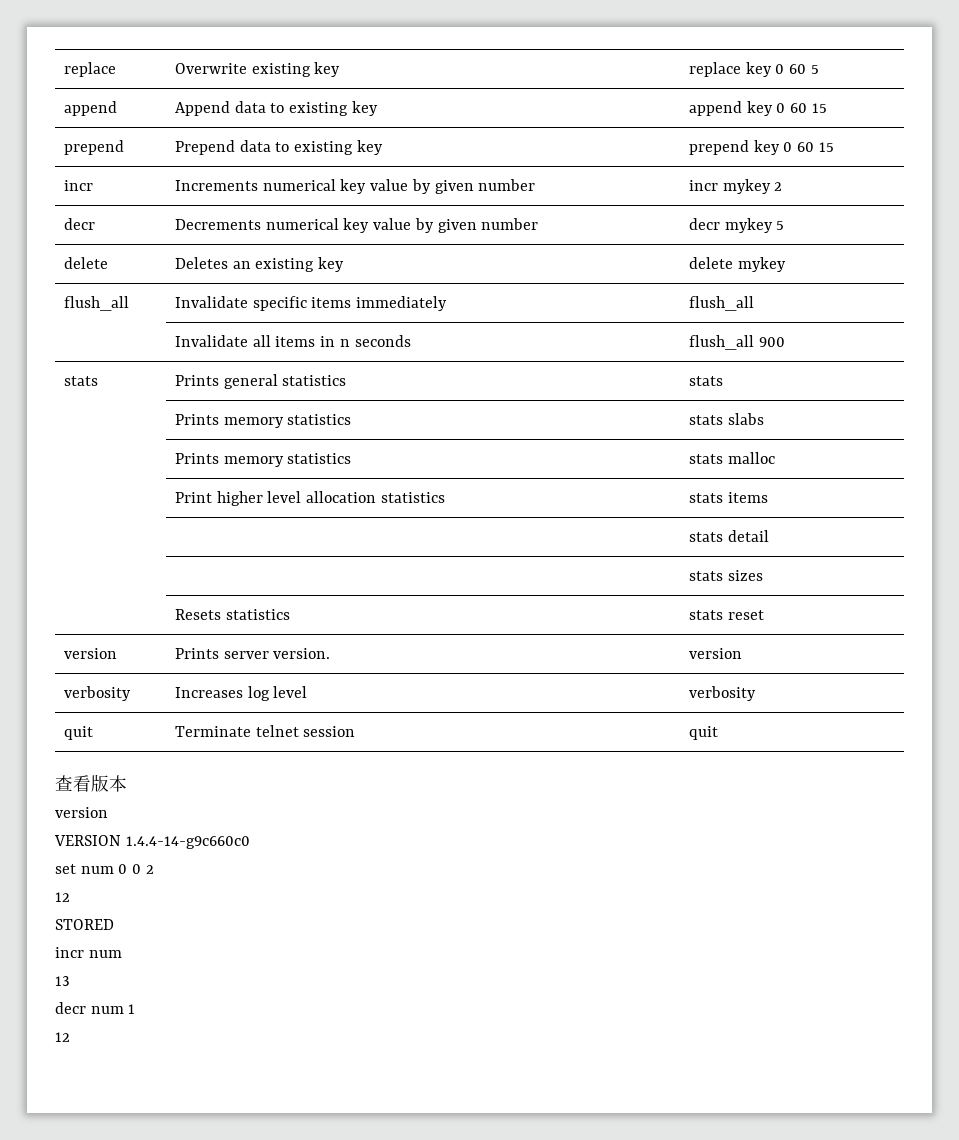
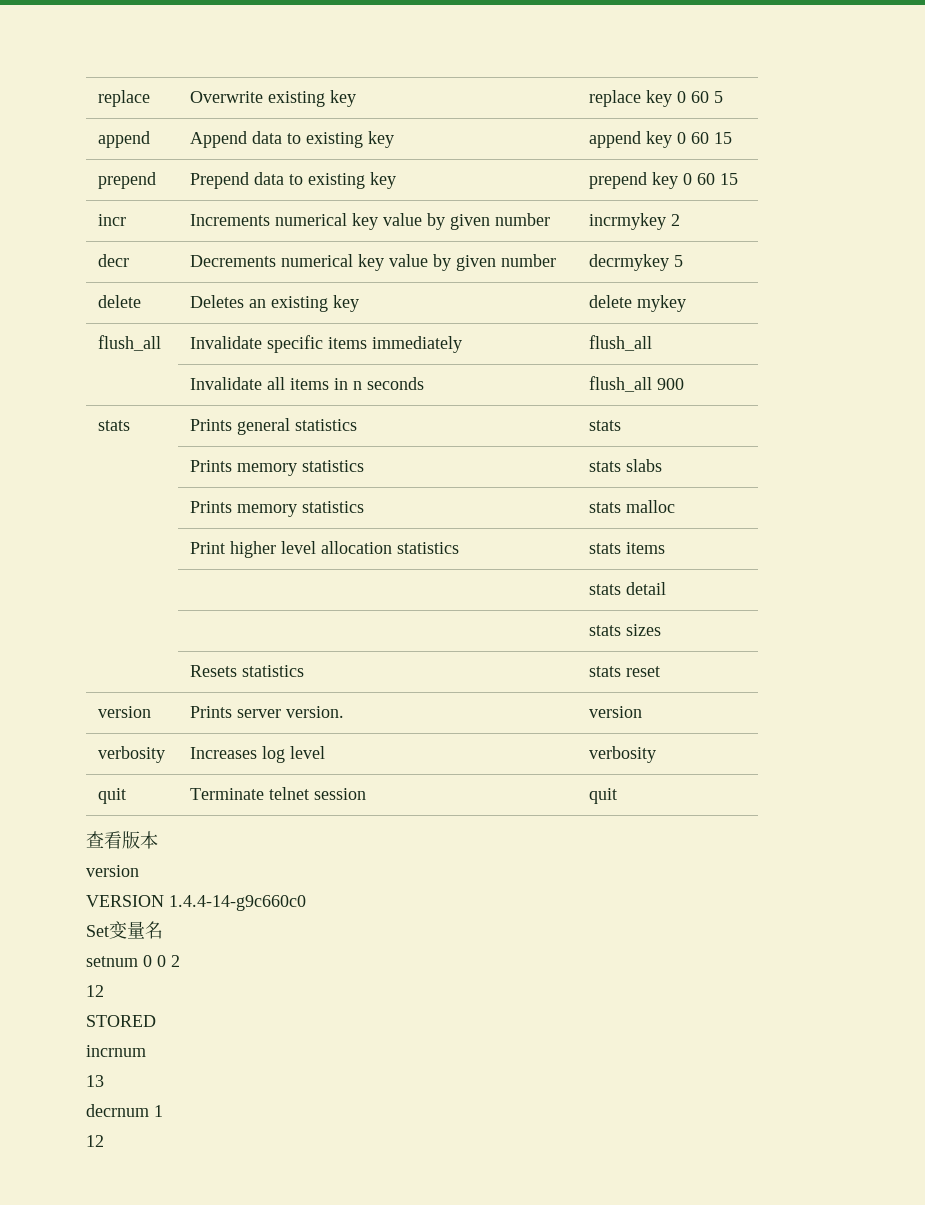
- incr | Increments numerical key value by given number | incr mykey 2
+ incr | Increments numerical key value by given number | incrmykey 2
- decr | Decrements numerical key value by given number | decr mykey 5
+ decr | Decrements numerical key value by given number | decrmykey 5
- set num 0 0 2
+ Set变量名
+ setnum 0 0 2
- incr num
+ incrnum
- decr num 1
+ decrnum 1

